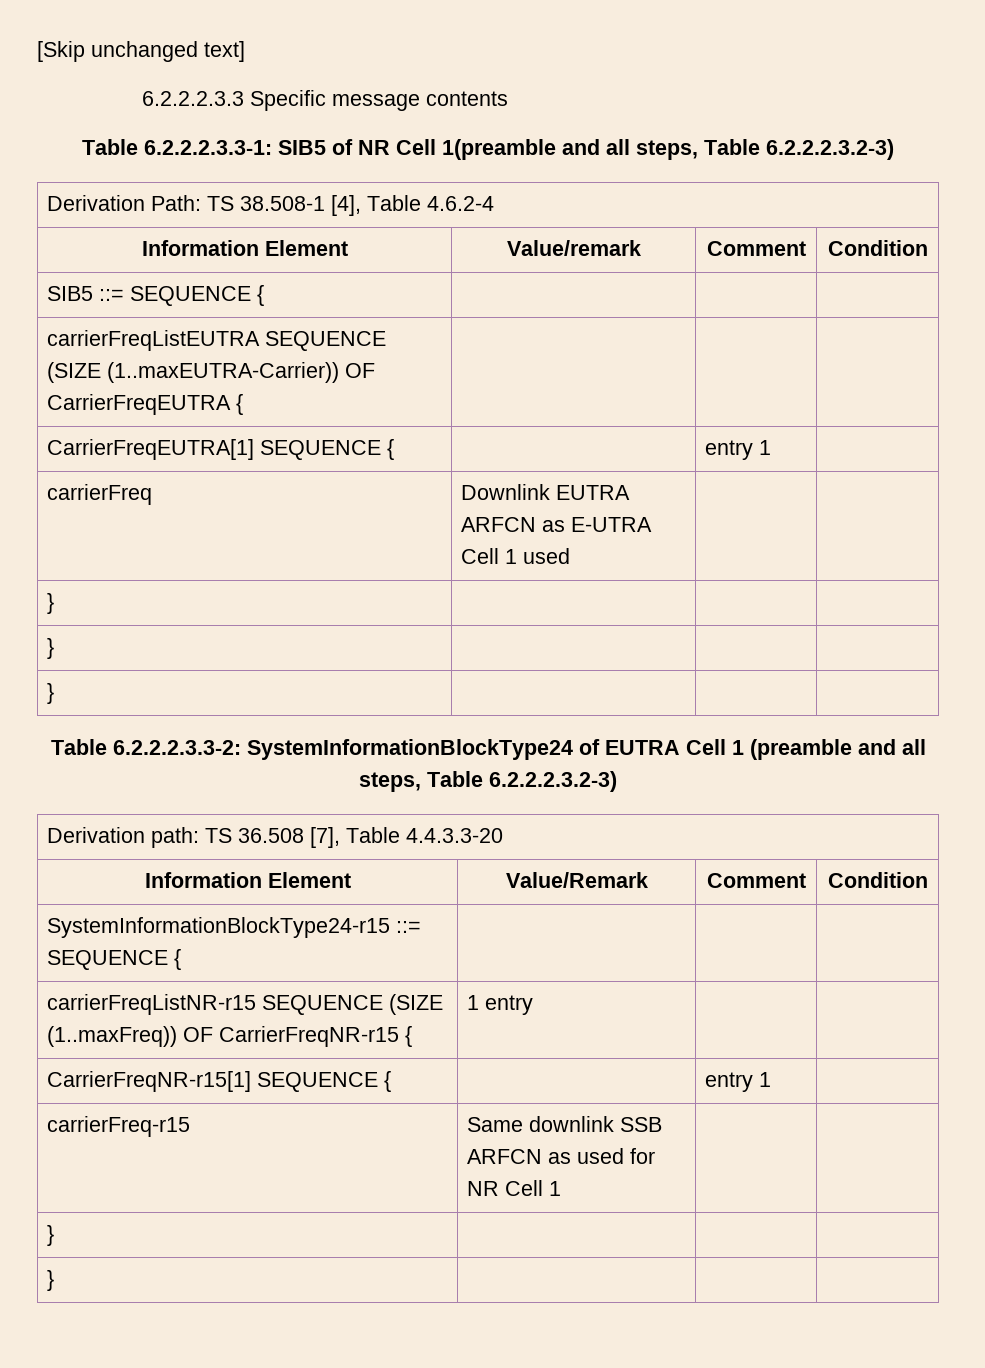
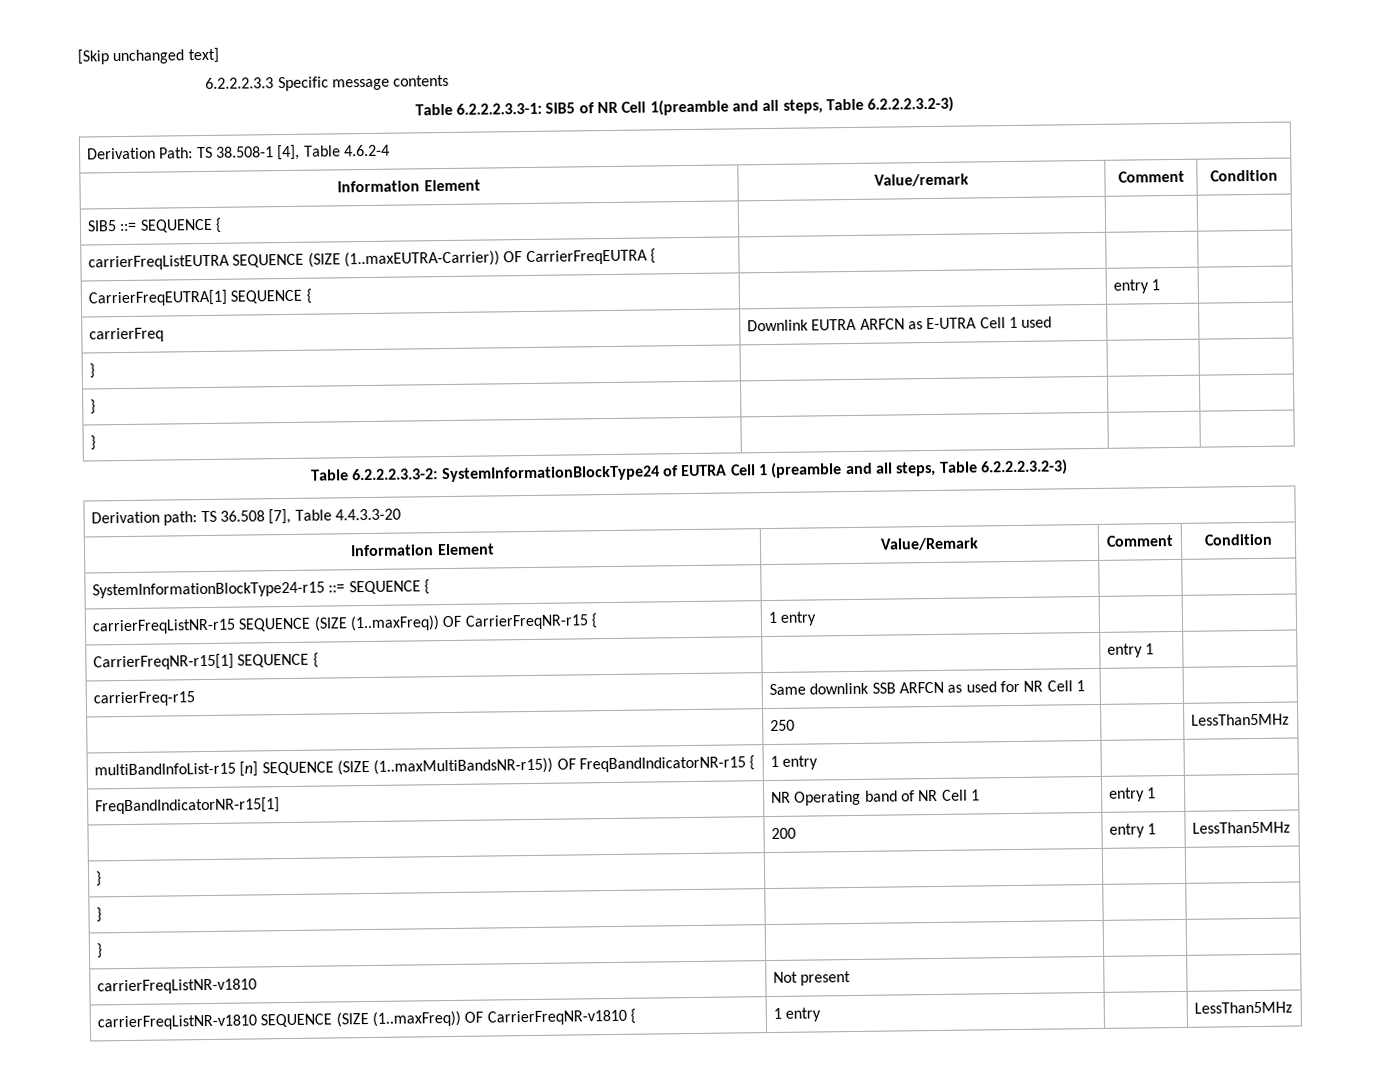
  carrierFreq-r15 | Same downlink SSB ARFCN as used for NR Cell 1 | |
+ | 250 | | LessThan5MHz
+ multiBandInfoList-r15 [n] SEQUENCE (SIZE (1..maxMultiBandsNR-r15)) OF FreqBandIndicatorNR-r15 { | 1 entry | |
+ FreqBandIndicatorNR-r15[1] | NR Operating band of NR Cell 1 | entry 1 |
+ | 200 | entry 1 | LessThan5MHz
  } | | |
  } | | |
+ } | | |
+ carrierFreqListNR-v1810 | Not present | |
+ carrierFreqListNR-v1810 SEQUENCE (SIZE (1..maxFreq)) OF CarrierFreqNR-v1810 { | 1 entry | | LessThan5MHz

